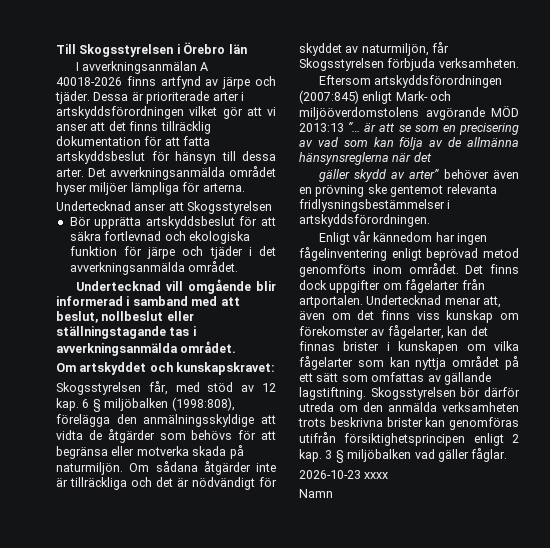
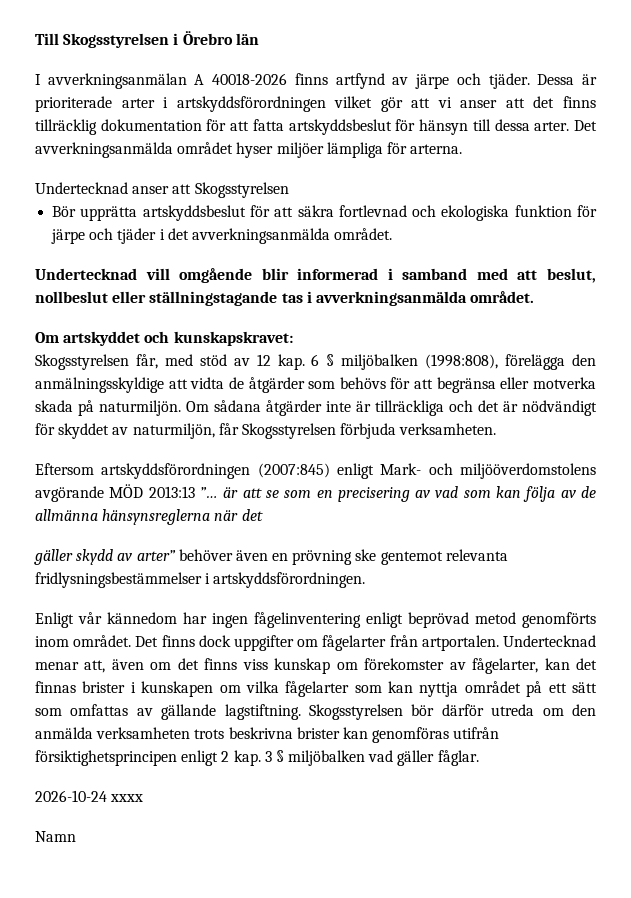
- 2026-10-23 xxxx
+ 2026-10-24 xxxx

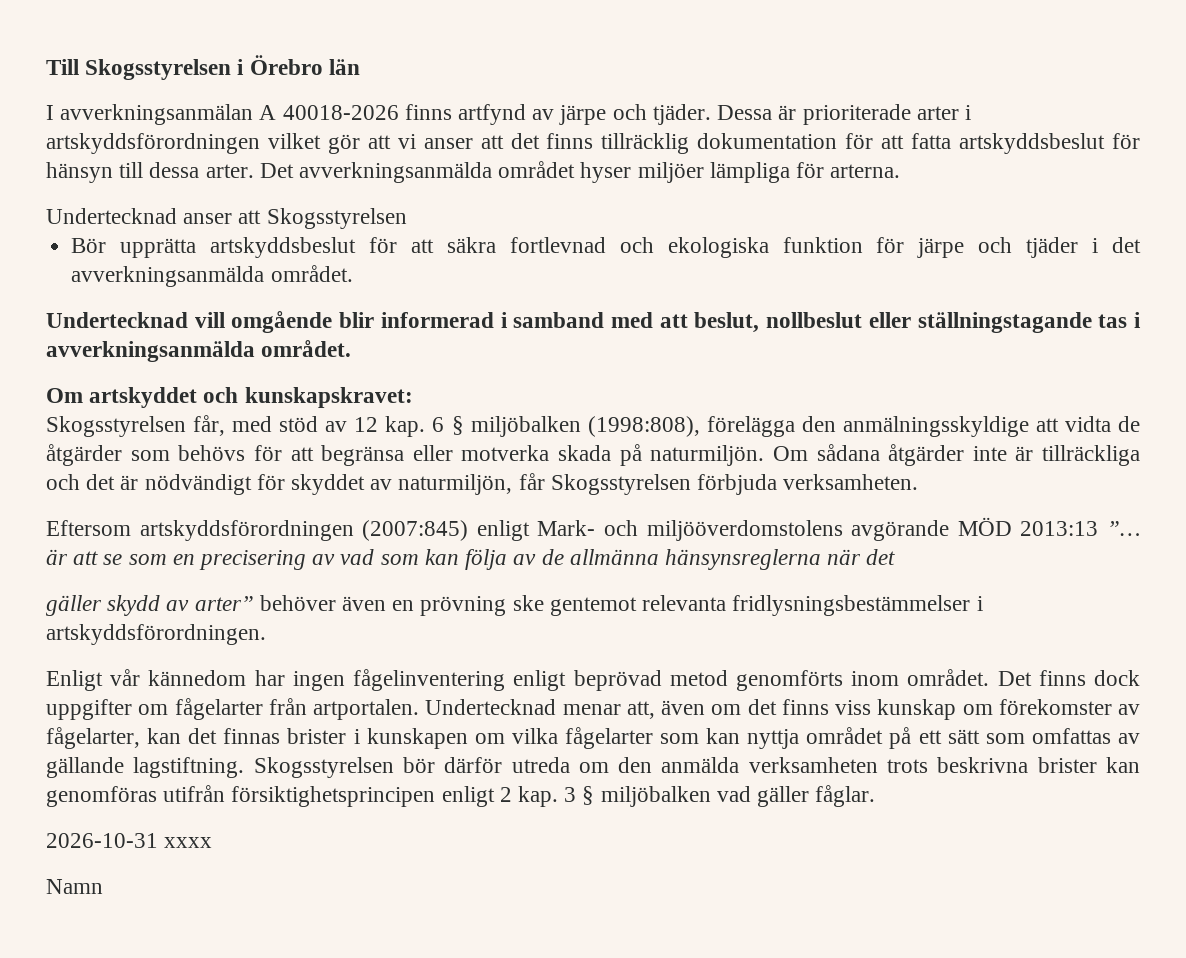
- 2026-10-24 xxxx
+ 2026-10-31 xxxx

